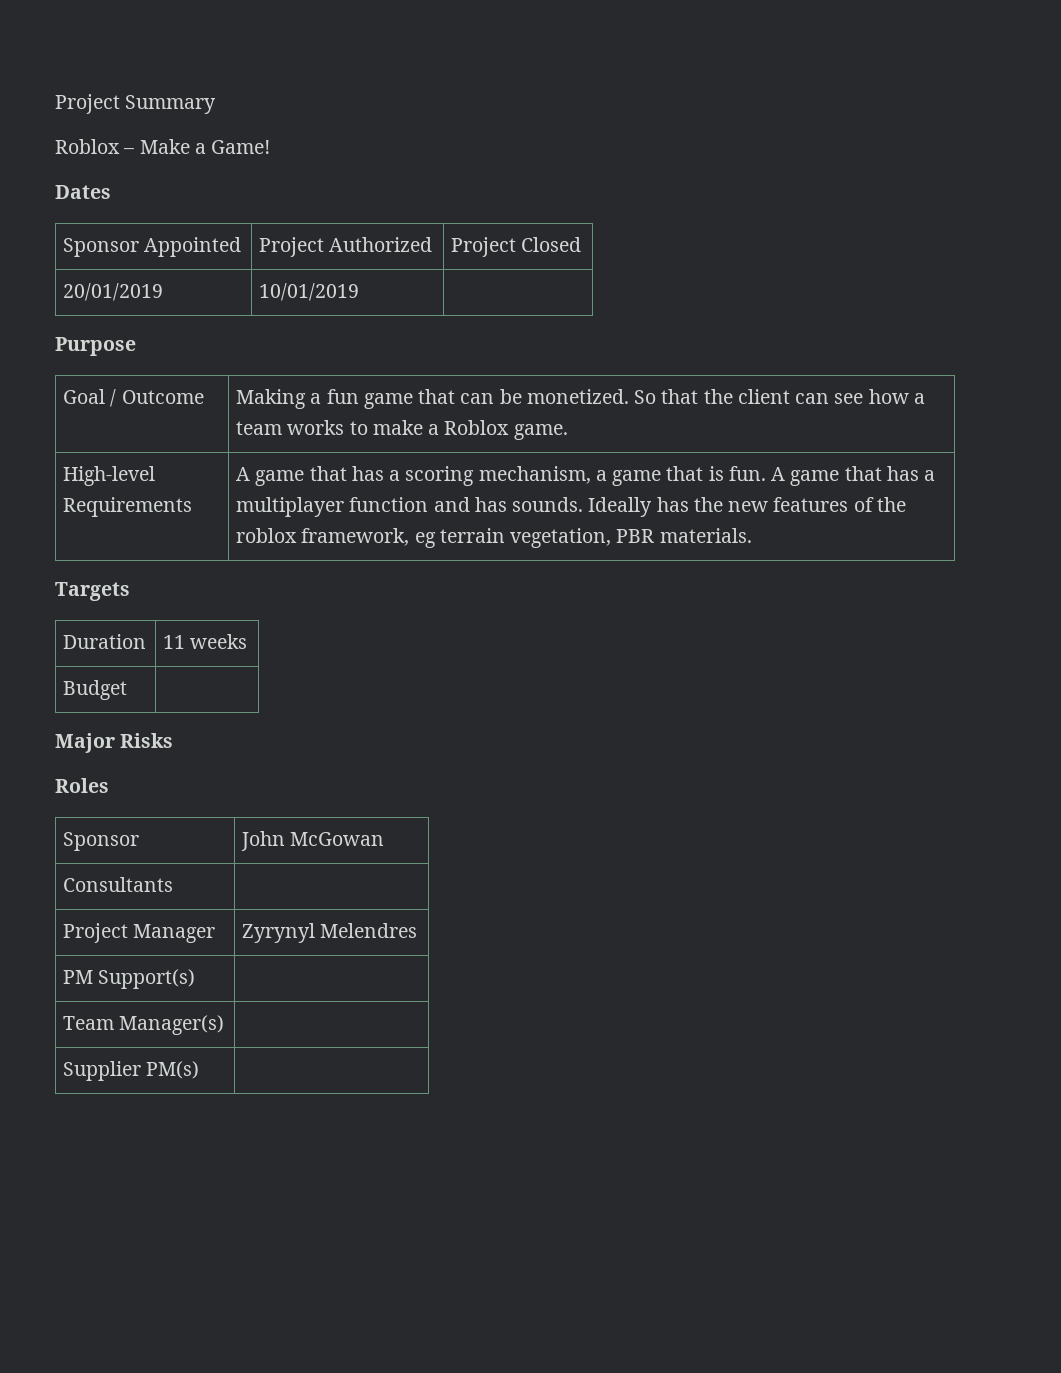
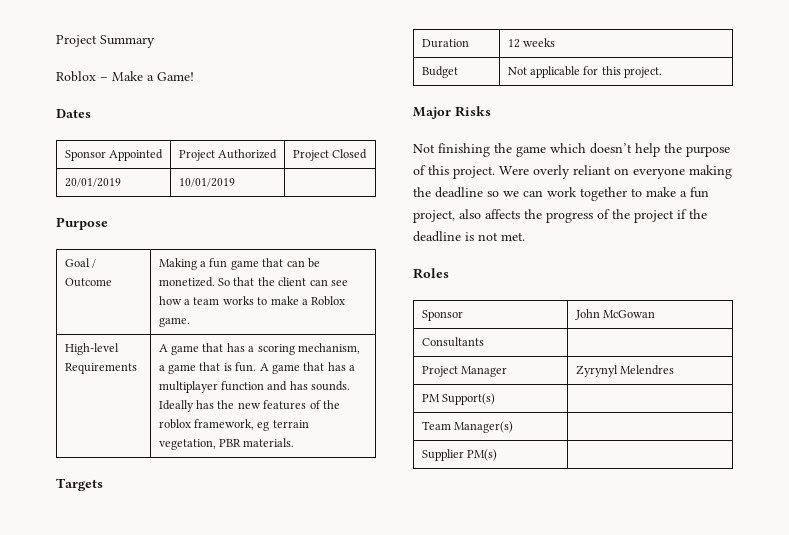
- Duration | 11 weeks
+ Duration | 12 weeks
- Budget |
+ Budget | Not applicable for this project.
  Major Risks
+ Not finishing the game which doesn’t help the purpose of this project. Were overly reliant on everyone making the deadline so we can work together to make a fun project, also affects the progress of the project if the deadline is not met.

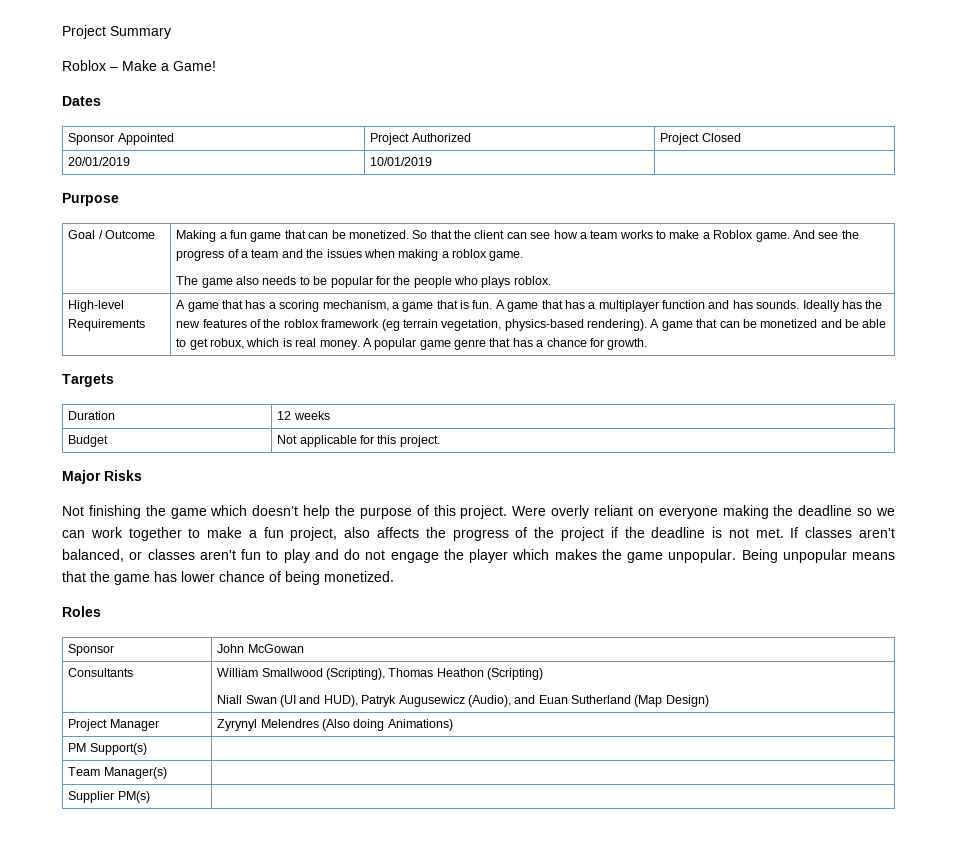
+ And see the progress of a team and the issues when making a roblox game.
+ The game also needs to be popular for the people who plays roblox.
- Ideally has the new features of the roblox framework, eg terrain vegetation, PBR materials.
+ Ideally has the new features of the roblox framework (eg terrain vegetation, physics-based rendering). A game that can be monetized and be able to get robux, which is real money. A popular game genre that has a chance for growth.
+ If classes aren't balanced, or classes aren't fun to play and do not engage the player which makes the game unpopular. Being unpopular means that the game has lower chance of being monetized.
- Consultants |
+ Consultants | William Smallwood (Scripting), Thomas Heathon (Scripting)
+ Niall Swan (UI and HUD), Patryk Augusewicz (Audio), and Euan Sutherland (Map Design)
- Project Manager | Zyrynyl Melendres
+ Project Manager | Zyrynyl Melendres (Also doing Animations)

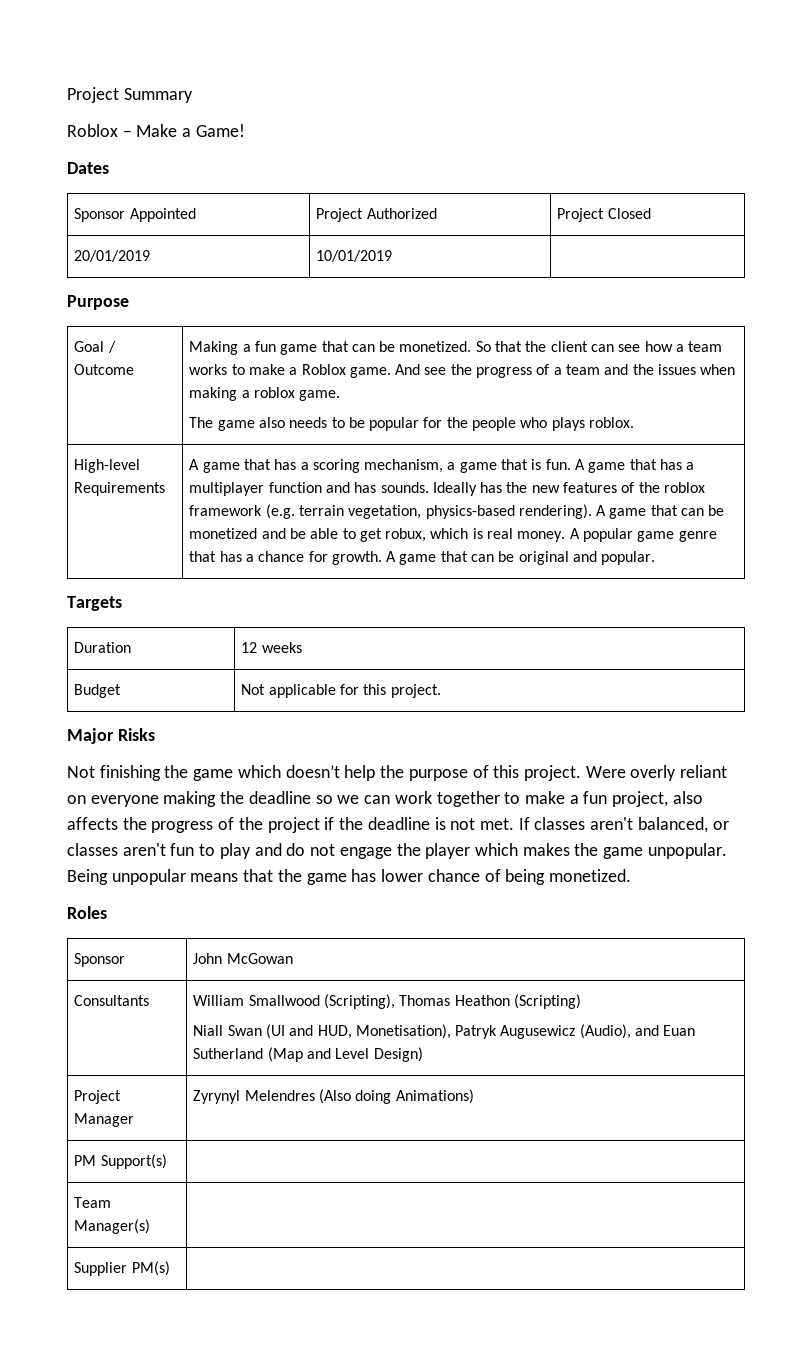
- Ideally has the new features of the roblox framework (eg terrain vegetation, physics-based rendering).
+ Ideally has the new features of the roblox framework (e.g. terrain vegetation, physics-based rendering).
+ A game that can be original and popular.
  Consultants | William Smallwood (Scripting), Thomas Heathon (Scripting)
- Niall Swan (UI and HUD), Patryk Augusewicz (Audio), and Euan Sutherland (Map Design)
+ Niall Swan (UI and HUD, Monetisation), Patryk Augusewicz (Audio), and Euan Sutherland (Map and Level Design)

